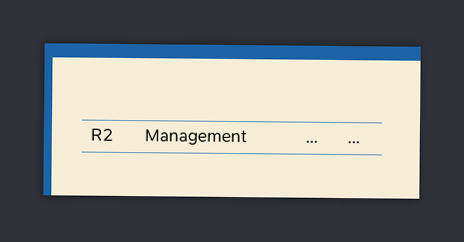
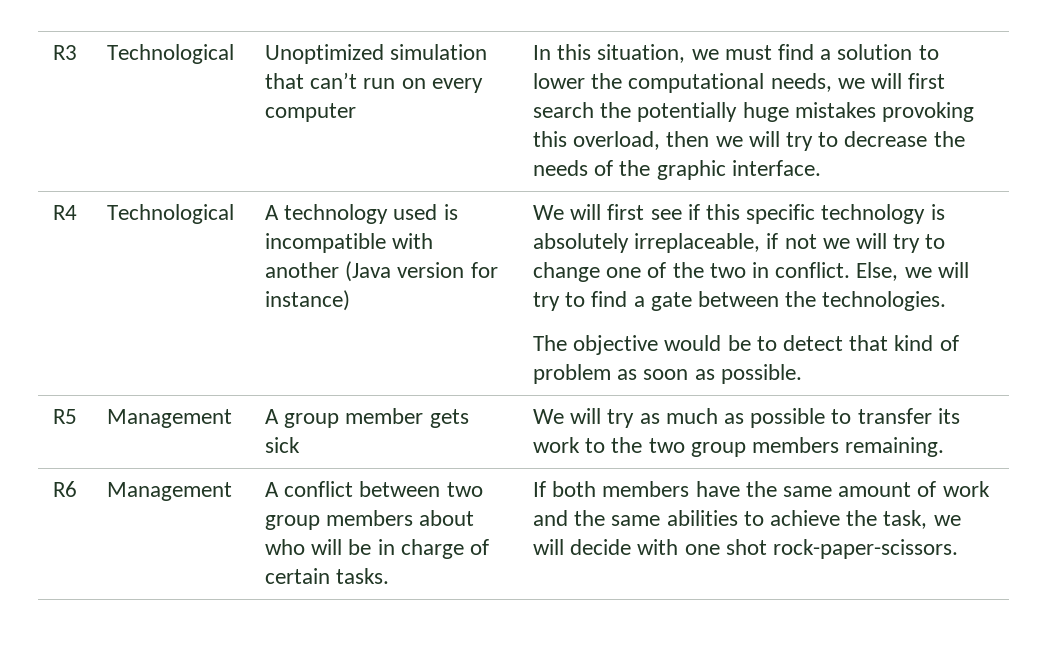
- R2 | Management | … | …
+ R3 | Technological | Unoptimized simulation that can’t run on every computer | In this situation, we must find a solution to lower the computational needs, we will first search the potentially huge mistakes provoking this overload, then we will try to decrease the needs of the graphic interface.
+ R4 | Technological | A technology used is incompatible with another (Java version for instance) | We will first see if this specific technology is absolutely irreplaceable, if not we will try to change one of the two in conflict. Else, we will try to find a gate between the technologies.
+ The objective would be to detect that kind of problem as soon as possible.
+ R5 | Management | A group member gets sick | We will try as much as possible to transfer its work to the two group members remaining.
+ R6 | Management | A conflict between two group members about who will be in charge of certain tasks. | If both members have the same amount of work and the same abilities to achieve the task, we will decide with one shot rock-paper-scissors.

